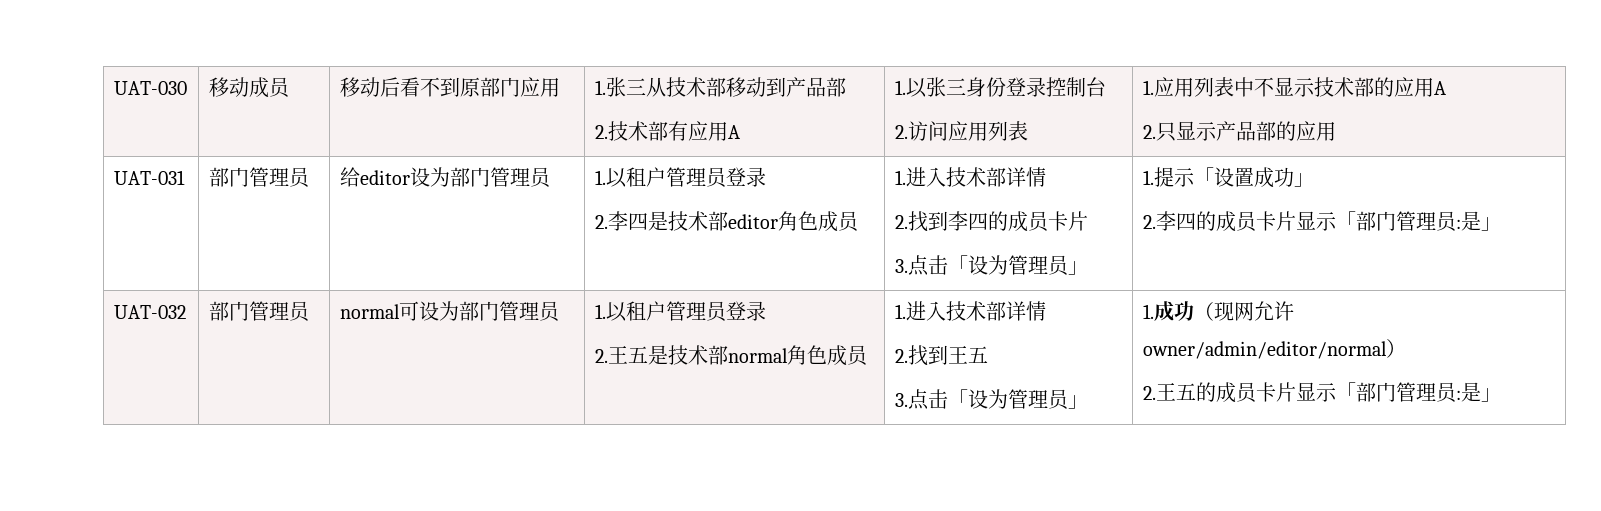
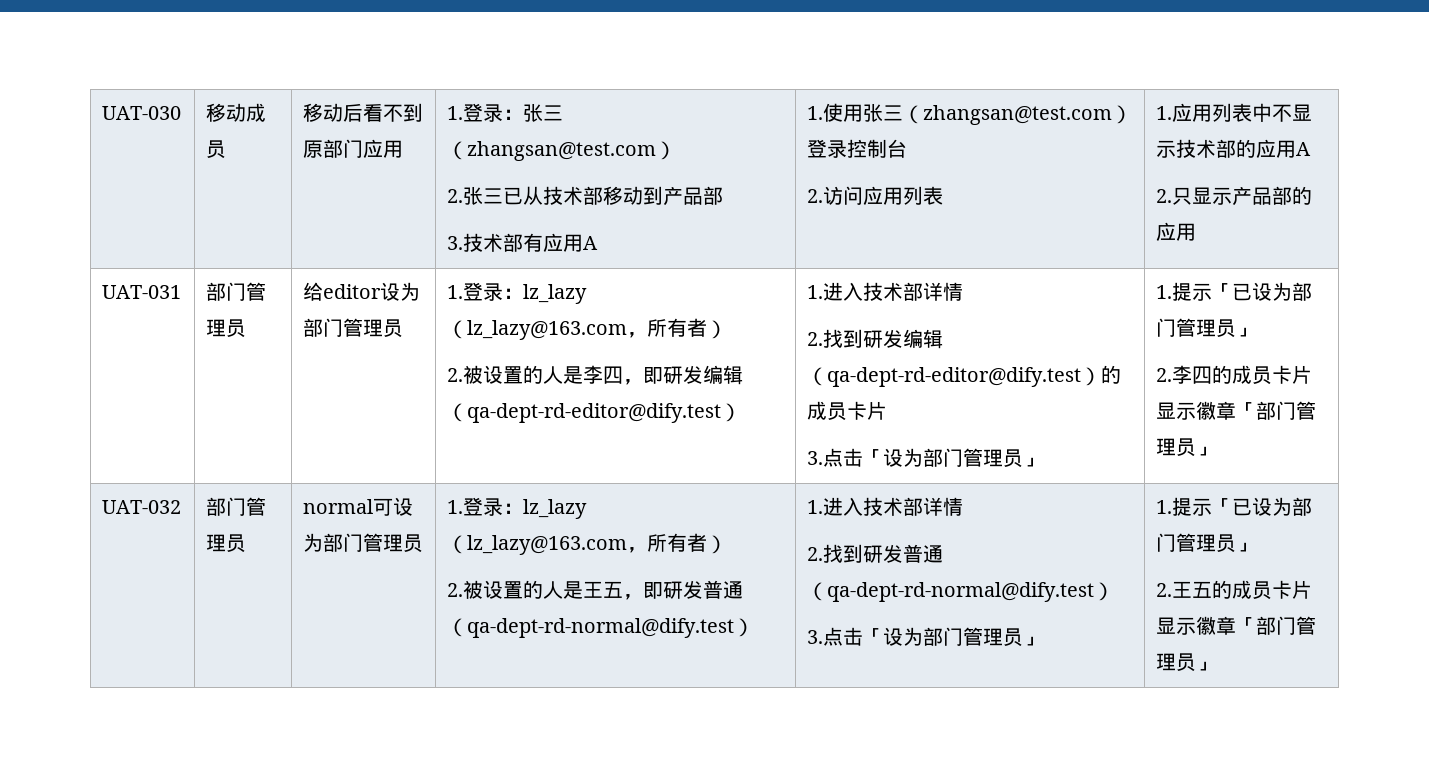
- 1.张三从技术部移动到产品部
+ 1.登录：张三（zhangsan@test.com）
+ 2.张三已从技术部移动到产品部
- 2.技术部有应用A
+ 3.技术部有应用A
- 1.以张三身份登录控制台
+ 1.使用张三（zhangsan@test.com）登录控制台
- 给editor设为部门管理员 | 1.以租户管理员登录
- 2.李四是技术部editor角色成员 | 1.进入技术部详情
- 2.找到李四的成员卡片
- 3.点击「设为管理员」 | 1.提示「设置成功」
+ 给editor设为部门管理员 | 1.登录：lz_lazy（lz_lazy@163.com，所有者）
+ 2.被设置的人是李四，即研发编辑（qa-dept-rd-editor@dify.test） | 1.进入技术部详情
+ 2.找到研发编辑（qa-dept-rd-editor@dify.test）的成员卡片
+ 3.点击「设为部门管理员」 | 1.提示「已设为部门管理员」
- 2.李四的成员卡片显示「部门管理员:是」
+ 2.李四的成员卡片显示徽章「部门管理员」
- normal可设为部门管理员 | 1.以租户管理员登录
- 2.王五是技术部normal角色成员 | 1.进入技术部详情
- 2.找到王五
- 3.点击「设为管理员」 | 1.成功（现网允许owner/admin/editor/normal）
+ normal可设为部门管理员 | 1.登录：lz_lazy（lz_lazy@163.com，所有者）
+ 2.被设置的人是王五，即研发普通（qa-dept-rd-normal@dify.test） | 1.进入技术部详情
+ 2.找到研发普通（qa-dept-rd-normal@dify.test）
+ 3.点击「设为部门管理员」 | 1.提示「已设为部门管理员」
- 2.王五的成员卡片显示「部门管理员:是」
+ 2.王五的成员卡片显示徽章「部门管理员」

